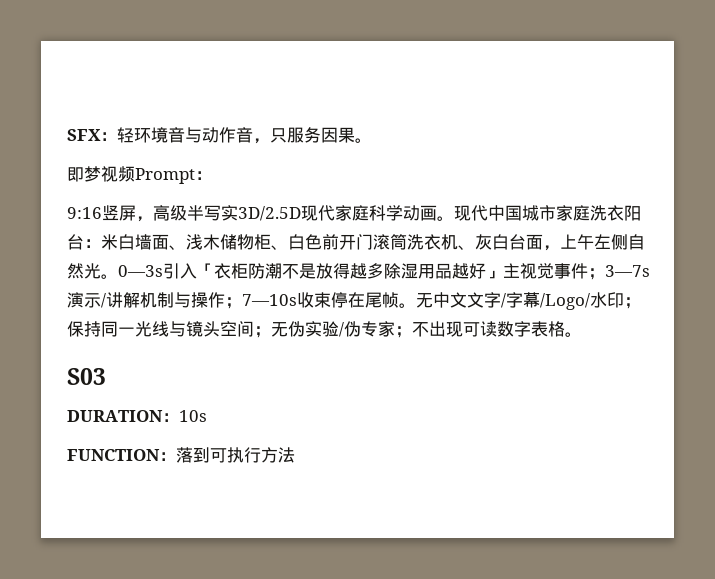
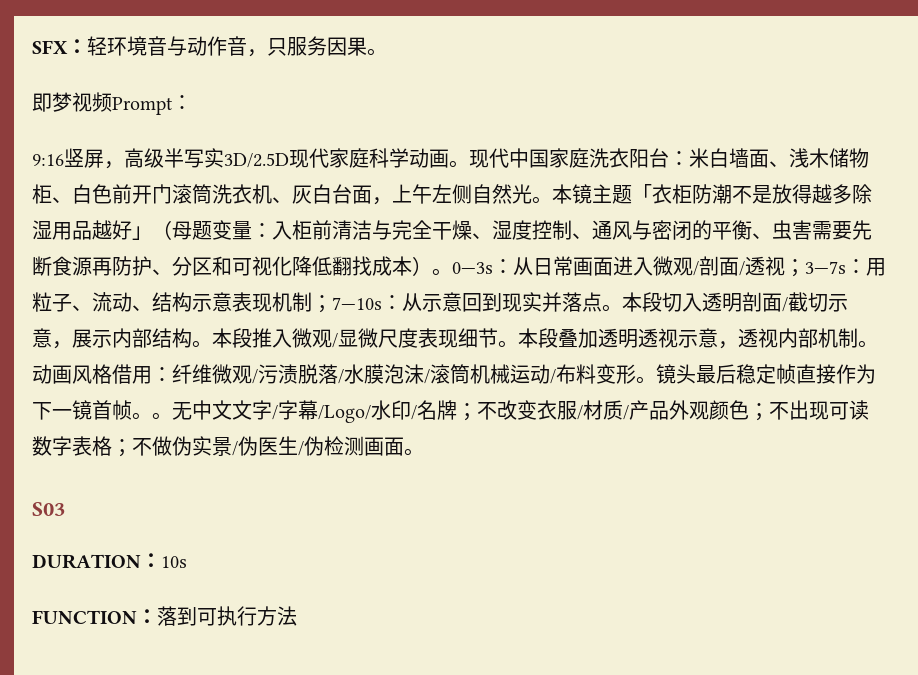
- 现代中国城市家庭洗衣阳台：米白墙面、浅木储物柜、白色前开门滚筒洗衣机、灰白台面，上午左侧自然光。
+ 现代中国家庭洗衣阳台：米白墙面、浅木储物柜、白色前开门滚筒洗衣机、灰白台面，上午左侧自然光。
- 0—3s引入「衣柜防潮不是放得越多除湿用品越好」主视觉事件；3—7s演示/讲解机制与操作；7—10s收束停在尾帧。
+ 本镜主题「衣柜防潮不是放得越多除湿用品越好」（母题变量：入柜前清洁与完全干燥、湿度控制、通风与密闭的平衡、虫害需要先断食源再防护、分区和可视化降低翻找成本）。0—3s：从日常画面进入微观/剖面/透视；3—7s：用粒子、流动、结构示意表现机制；7—10s：从示意回到现实并落点。本段切入透明剖面/截切示意，展示内部结构。本段推入微观/显微尺度表现细节。本段叠加透明透视示意，透视内部机制。动画风格借用：纤维微观/污渍脱落/水膜泡沫/滚筒机械运动/布料变形。镜头最后稳定帧直接作为下一镜首帧。。
- 无中文文字/字幕/Logo/水印；保持同一光线与镜头空间；无伪实验/伪专家；不出现可读数字表格。
+ 无中文文字/字幕/Logo/水印/名牌；不改变衣服/材质/产品外观颜色；不出现可读数字表格；不做伪实景/伪医生/伪检测画面。

